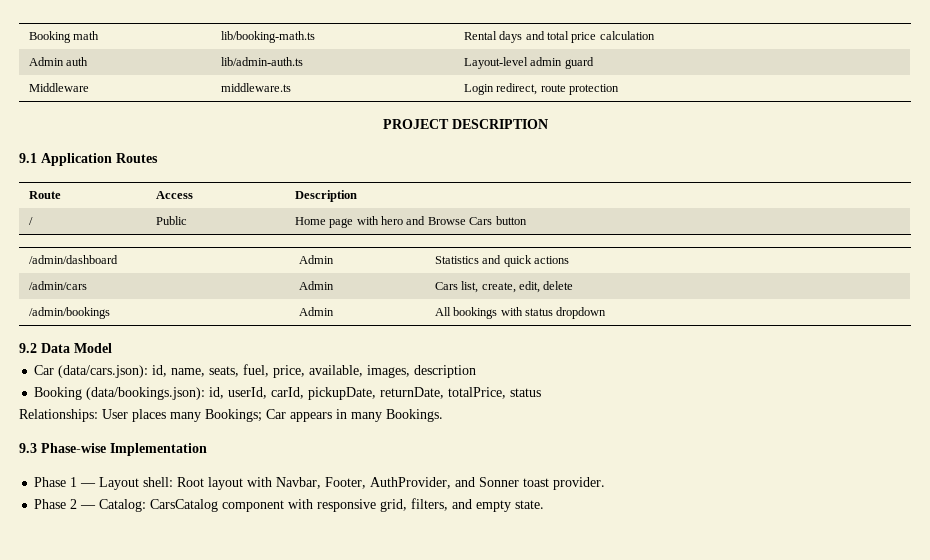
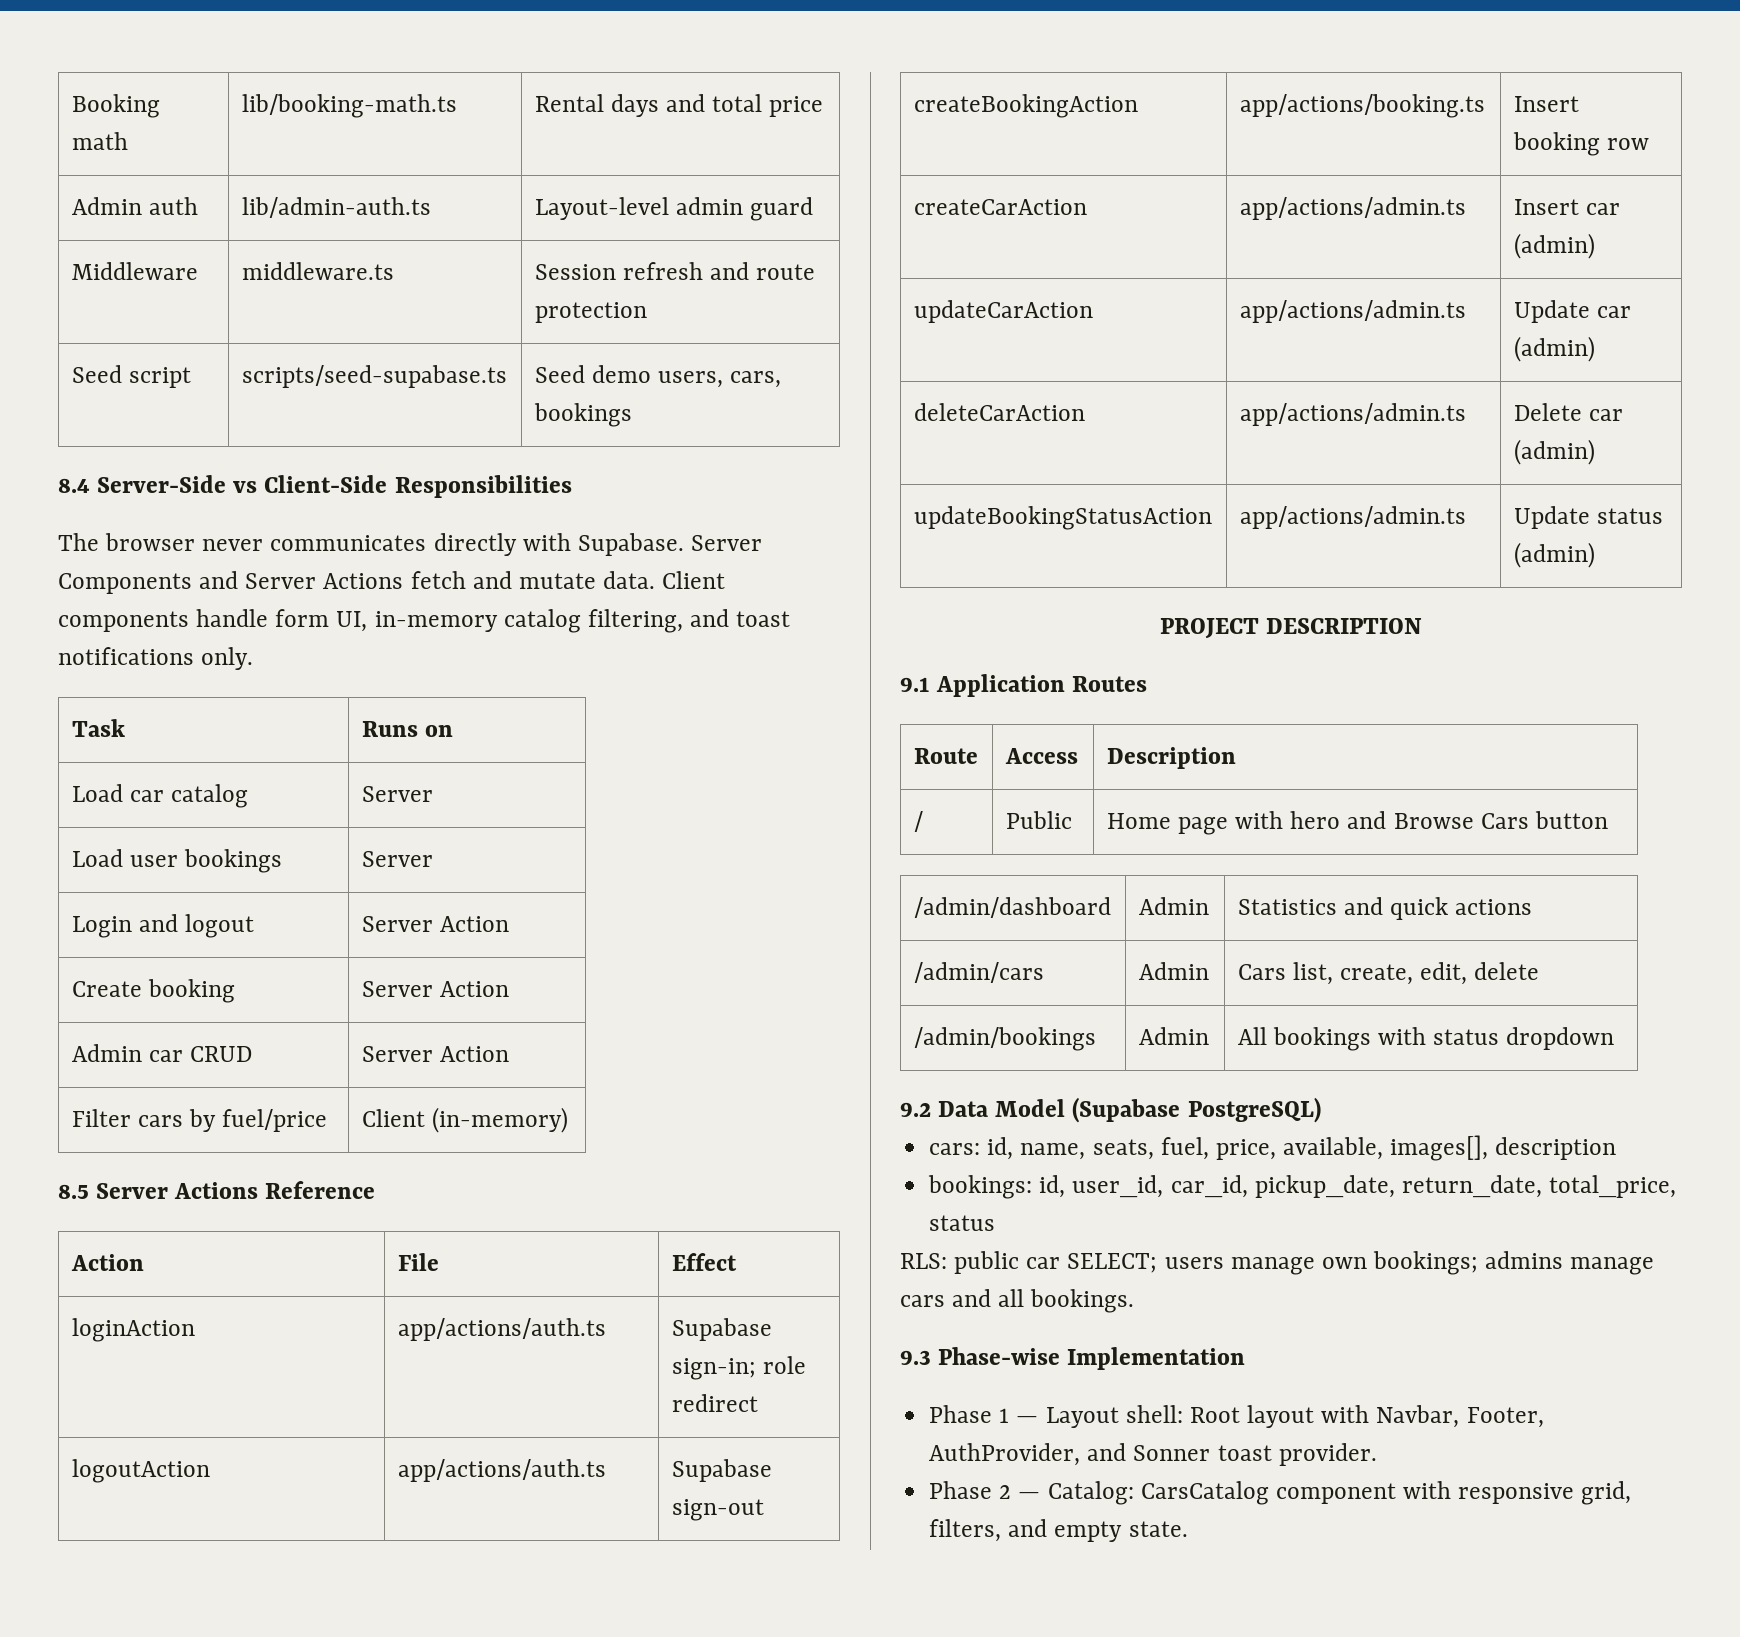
- Booking math | lib/booking-math.ts | Rental days and total price calculation
+ Booking math | lib/booking-math.ts | Rental days and total price
- Middleware | middleware.ts | Login redirect, route protection
+ Middleware | middleware.ts | Session refresh and route protection
+ Seed script | scripts/seed-supabase.ts | Seed demo users, cars, bookings
+ 8.4 Server-Side vs Client-Side Responsibilities
+ The browser never communicates directly with Supabase. Server Components and Server Actions fetch and mutate data. Client components handle form UI, in-memory catalog filtering, and toast notifications only.
+ Task | Runs on
+ Load car catalog | Server
+ Load user bookings | Server
+ Login and logout | Server Action
+ Create booking | Server Action
+ Admin car CRUD | Server Action
+ Filter cars by fuel/price | Client (in-memory)
+ 8.5 Server Actions Reference
+ Action | File | Effect
+ loginAction | app/actions/auth.ts | Supabase sign-in; role redirect
+ logoutAction | app/actions/auth.ts | Supabase sign-out
+ createBookingAction | app/actions/booking.ts | Insert booking row
+ createCarAction | app/actions/admin.ts | Insert car (admin)
+ updateCarAction | app/actions/admin.ts | Update car (admin)
+ deleteCarAction | app/actions/admin.ts | Delete car (admin)
+ updateBookingStatusAction | app/actions/admin.ts | Update status (admin)
- 9.2 Data Model
- Car (data/cars.json): id, name, seats, fuel, price, available, images, description
+ 9.2 Data Model (Supabase PostgreSQL)
+ cars: id, name, seats, fuel, price, available, images[], description
- Booking (data/bookings.json): id, userId, carId, pickupDate, returnDate, totalPrice, status
- Relationships: User places many Bookings; Car appears in many Bookings.
+ bookings: id, user_id, car_id, pickup_date, return_date, total_price, status
+ RLS: public car SELECT; users manage own bookings; admins manage cars and all bookings.

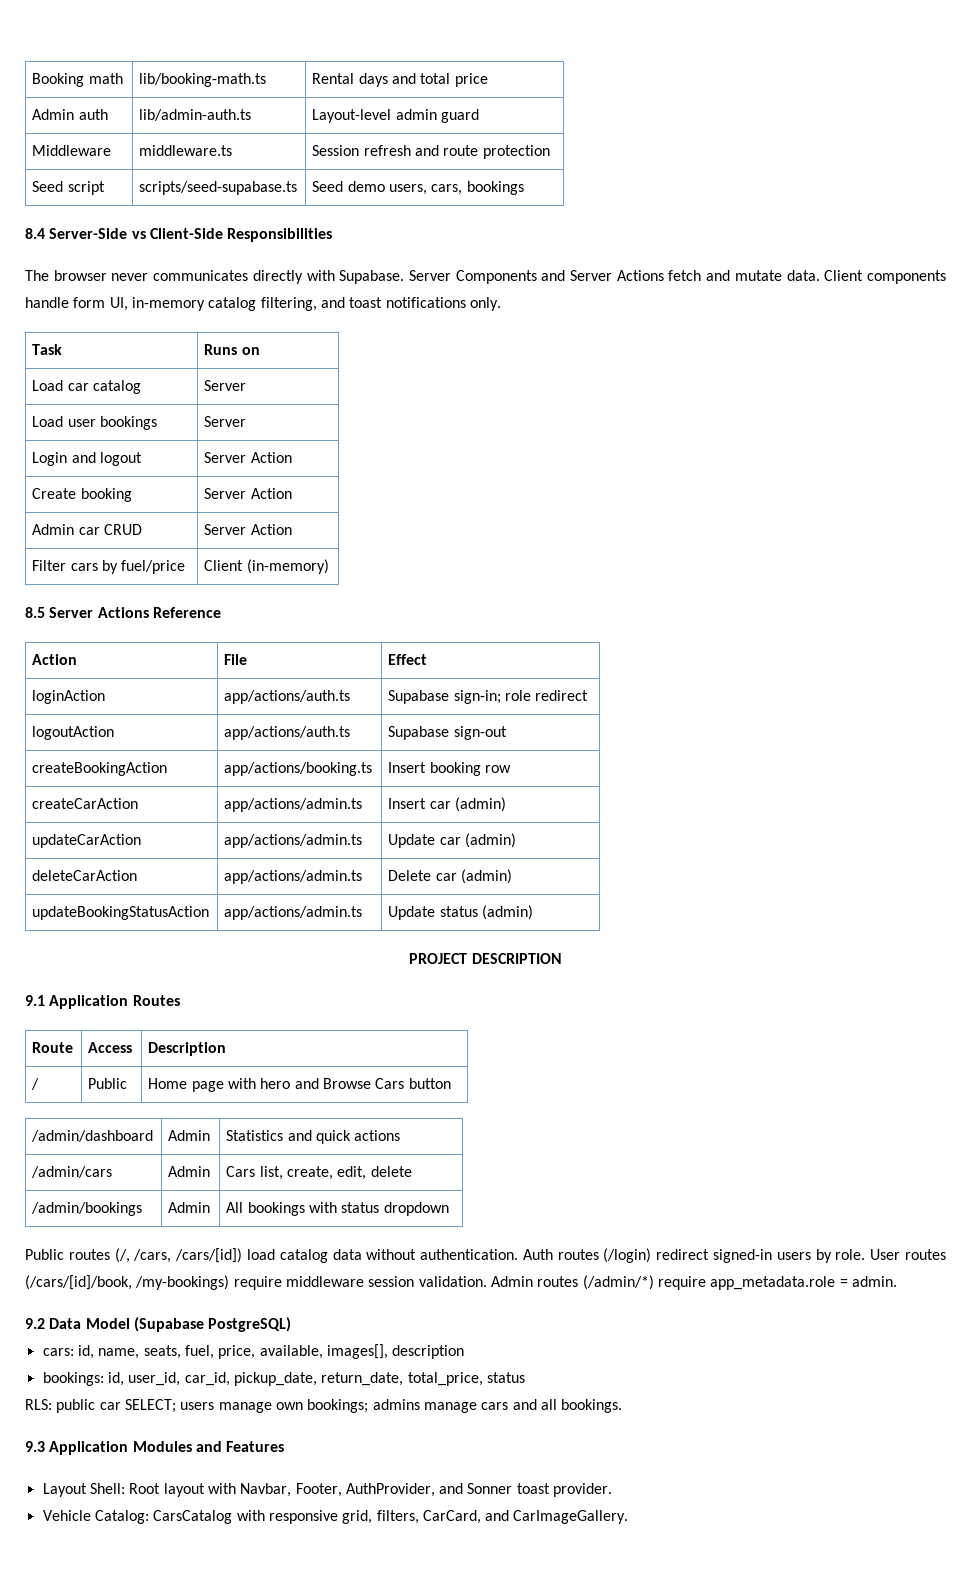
+ Public routes (/, /cars, /cars/[id]) load catalog data without authentication. Auth routes (/login) redirect signed-in users by role. User routes (/cars/[id]/book, /my-bookings) require middleware session validation. Admin routes (/admin/*) require app_metadata.role = admin.
- 9.3 Phase-wise Implementation
- Phase 1 — Layout shell: Root layout with Navbar, Footer, AuthProvider, and Sonner toast provider.
+ 9.3 Application Modules and Features
+ Layout Shell: Root layout with Navbar, Footer, AuthProvider, and Sonner toast provider.
- Phase 2 — Catalog: CarsCatalog component with responsive grid, filters, and empty state.
+ Vehicle Catalog: CarsCatalog with responsive grid, filters, CarCard, and CarImageGallery.

